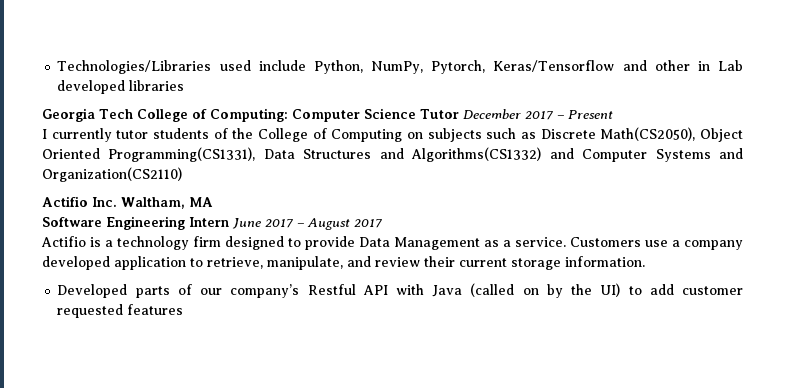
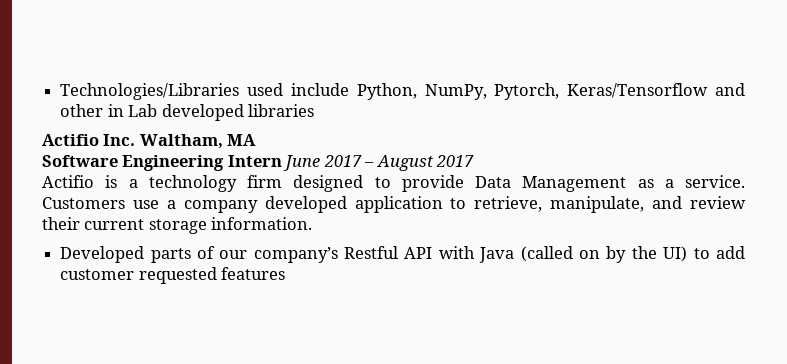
- Georgia Tech College of Computing: Computer Science Tutor December 2017 – Present
- I currently tutor students of the College of Computing on subjects such as Discrete Math(CS2050), Object Oriented Programming(CS1331), Data Structures and Algorithms(CS1332) and Computer Systems and Organization(CS2110)

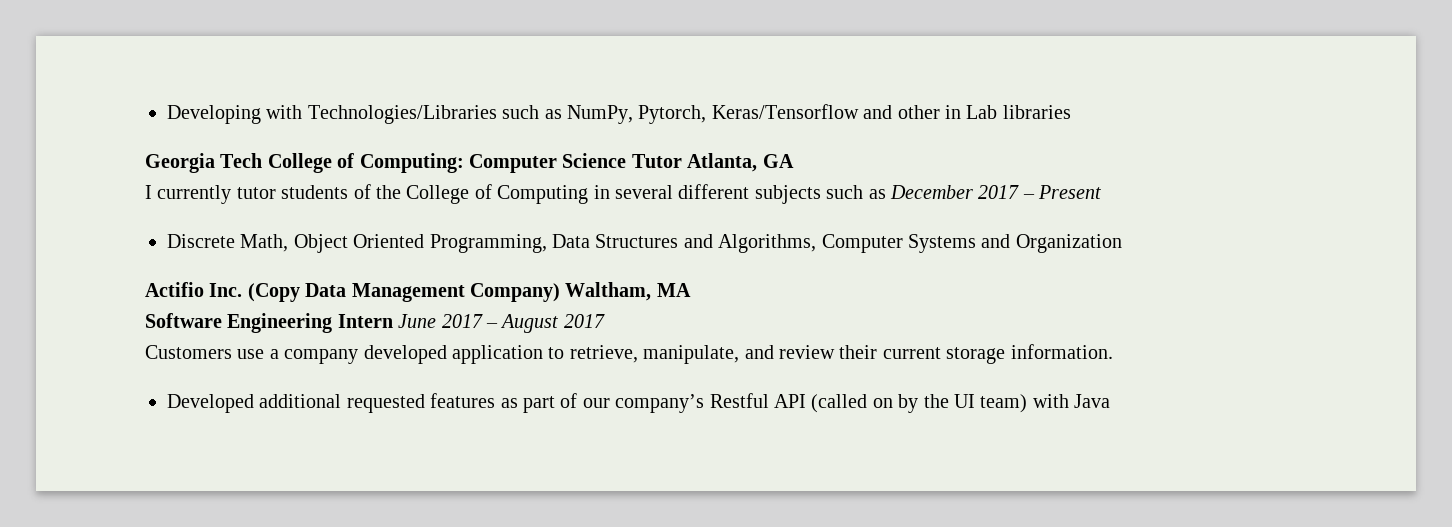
- Technologies/Libraries used include Python, NumPy, Pytorch, Keras/Tensorflow and other in Lab developed libraries
+ Developing with Technologies/Libraries such as NumPy, Pytorch, Keras/Tensorflow and other in Lab libraries
- Actifio Inc. Waltham, MA
+ Georgia Tech College of Computing: Computer Science Tutor Atlanta, GA
+ I currently tutor students of the College of Computing in several different subjects such as December 2017 – Present
+ Discrete Math, Object Oriented Programming, Data Structures and Algorithms, Computer Systems and Organization
+ Actifio Inc. (Copy Data Management Company) Waltham, MA
- Actifio is a technology firm designed to provide Data Management as a service.
- Developed parts of our company’s Restful API with Java (called on by the UI) to add customer requested features
+ Developed additional requested features as part of our company’s Restful API (called on by the UI team) with Java

